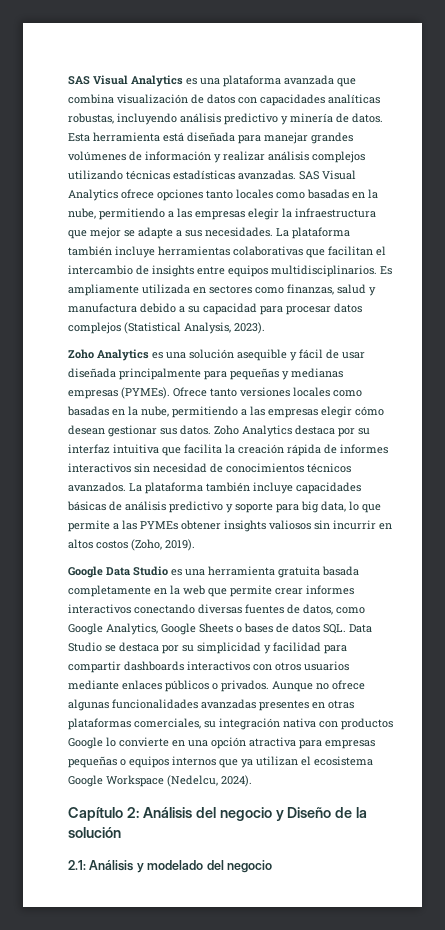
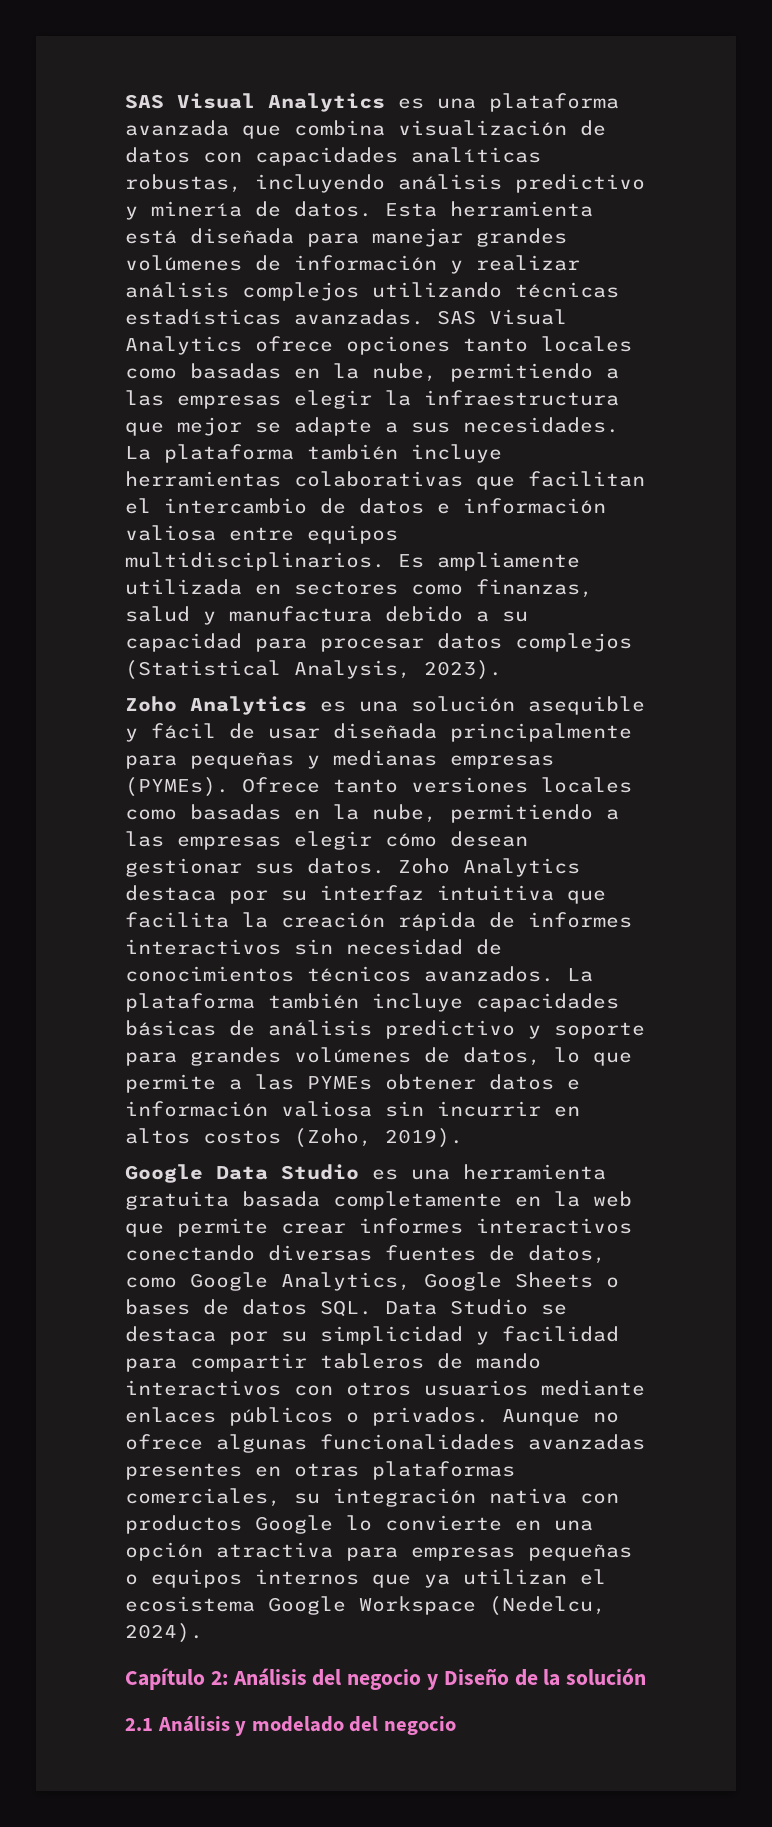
- La plataforma también incluye herramientas colaborativas que facilitan el intercambio de insights entre equipos multidisciplinarios.
+ La plataforma también incluye herramientas colaborativas que facilitan el intercambio de datos e información valiosa entre equipos multidisciplinarios.
- La plataforma también incluye capacidades básicas de análisis predictivo y soporte para big data, lo que permite a las PYMEs obtener insights valiosos sin incurrir en altos costos (Zoho, 2019).
+ La plataforma también incluye capacidades básicas de análisis predictivo y soporte para grandes volúmenes de datos, lo que permite a las PYMEs obtener datos e información valiosa sin incurrir en altos costos (Zoho, 2019).
- Google Data Studio es una herramienta gratuita basada completamente en la web que permite crear informes interactivos conectando diversas fuentes de datos, como Google Analytics, Google Sheets o bases de datos SQL. Data Studio se destaca por su simplicidad y facilidad para compartir dashboards interactivos con otros usuarios mediante enlaces públicos o privados.
+ Google Data Studio es una herramienta gratuita basada completamente en la web que permite crear informes interactivos conectando diversas fuentes de datos, como Google Analytics, Google Sheets o bases de datos SQL. Data Studio se destaca por su simplicidad y facilidad para compartir tableros de mando interactivos con otros usuarios mediante enlaces públicos o privados.
- 2.1: Análisis y modelado del negocio
+ 2.1 Análisis y modelado del negocio

